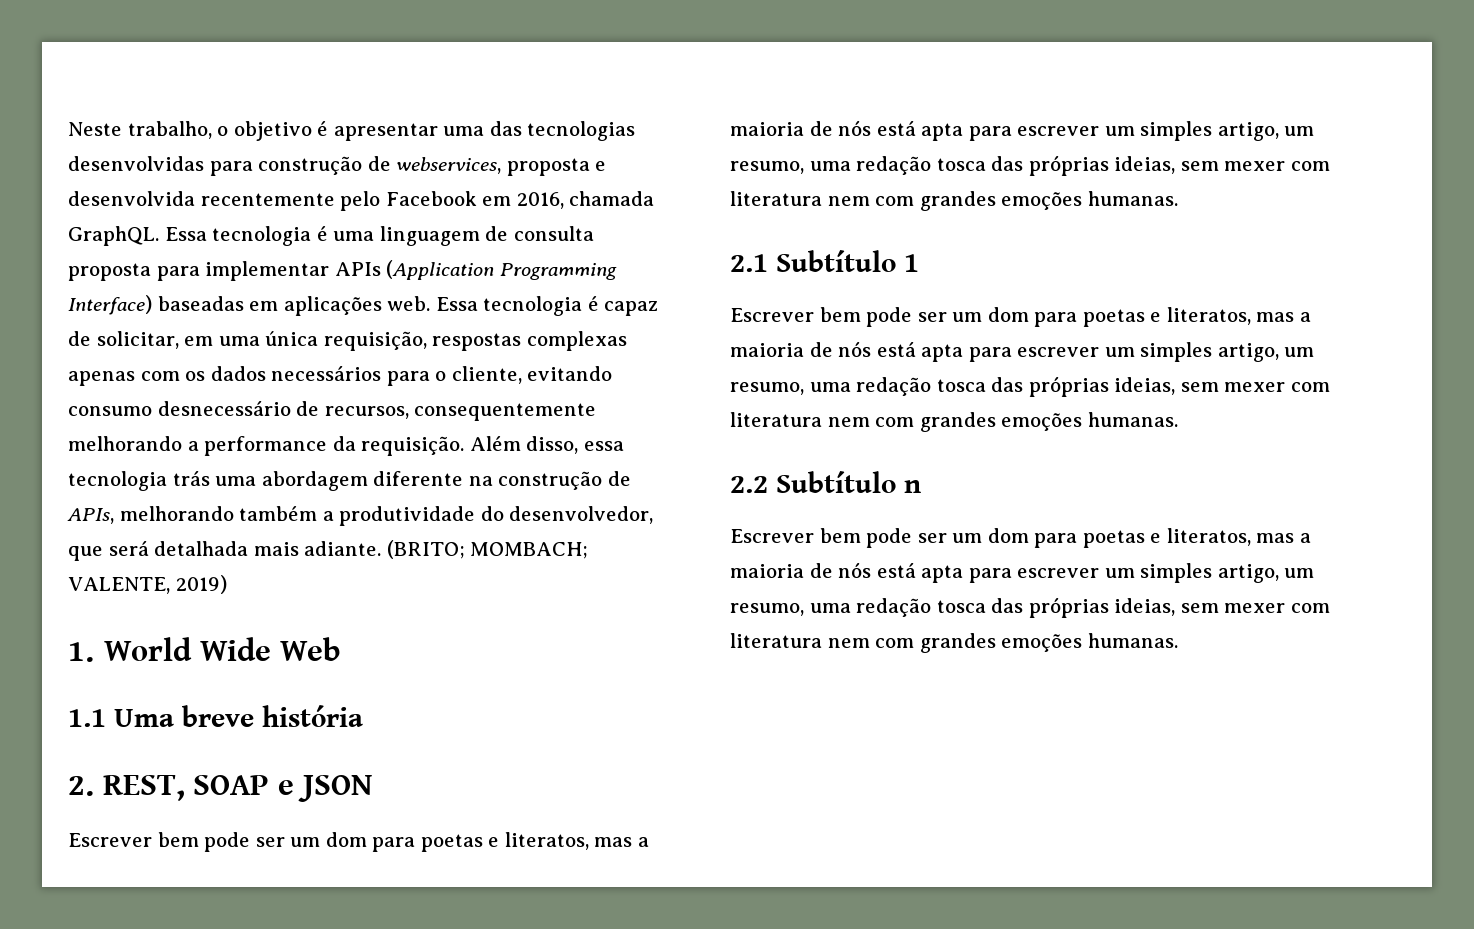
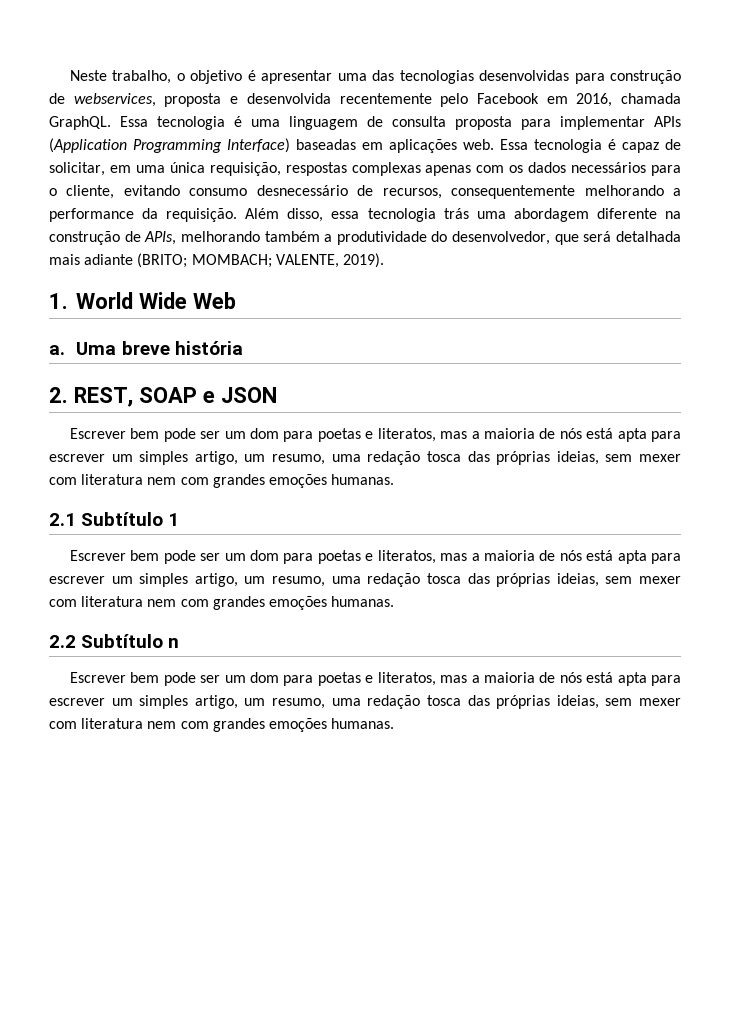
- Além disso, essa tecnologia trás uma abordagem diferente na construção de APIs, melhorando também a produtividade do desenvolvedor, que será detalhada mais adiante. (BRITO; MOMBACH; VALENTE, 2019)
+ Além disso, essa tecnologia trás uma abordagem diferente na construção de APIs, melhorando também a produtividade do desenvolvedor, que será detalhada mais adiante (BRITO; MOMBACH; VALENTE, 2019).
- 1.1 Uma breve história
+ a. Uma breve história

